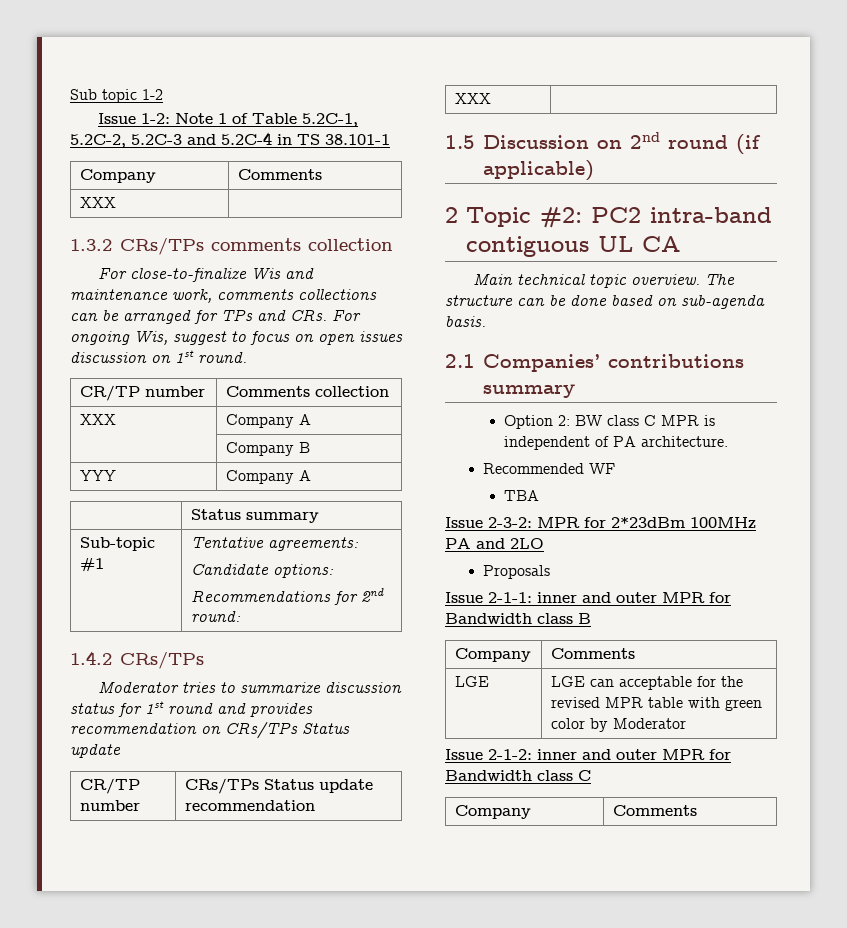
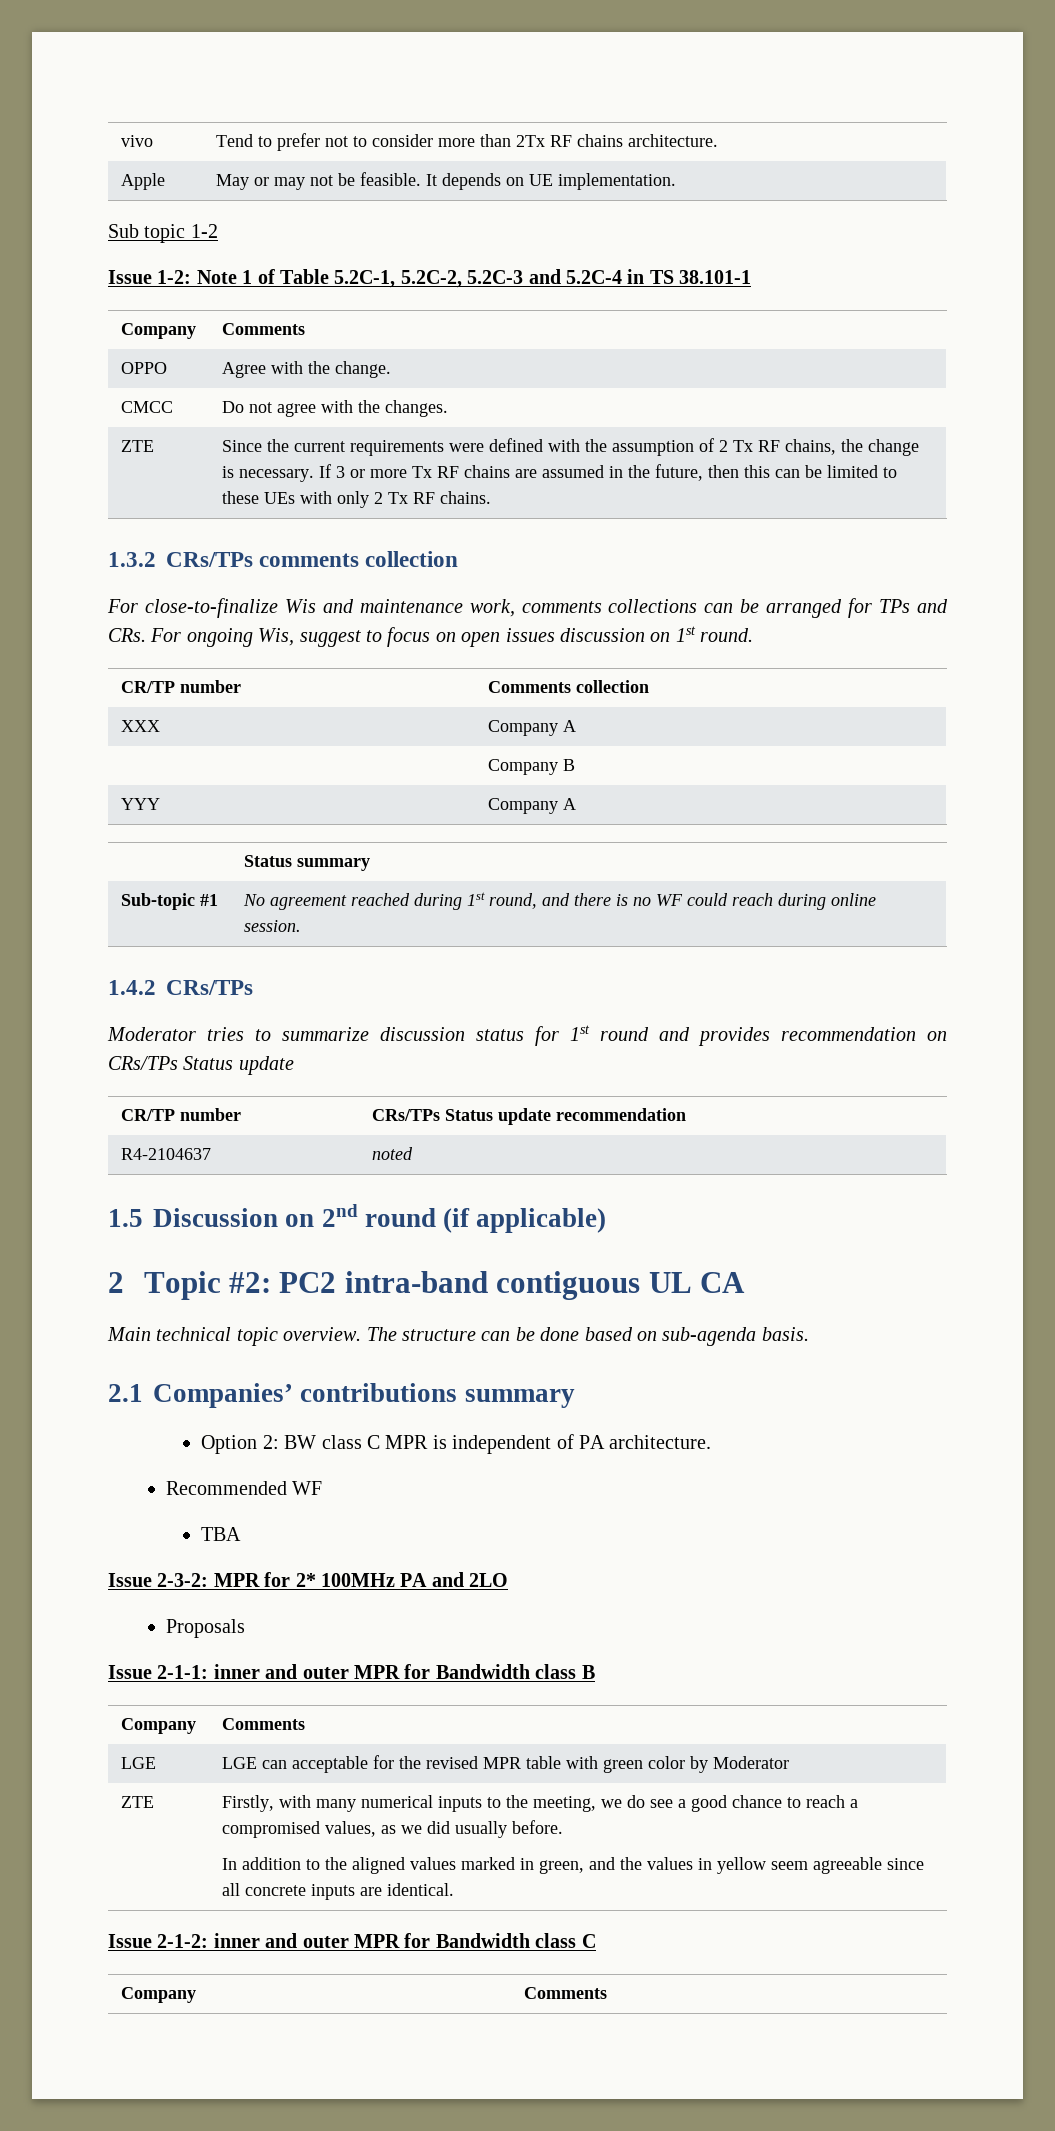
+ vivo | Tend to prefer not to consider more than 2Tx RF chains architecture.
+ Apple | May or may not be feasible. It depends on UE implementation.
  Issue 1-2: Note 1 of Table 5.2C-1, 5.2C-2, 5.2C-3 and 5.2C-4 in TS 38.101-1
  Company | Comments
- XXX |
+ OPPO | Agree with the change.
+ CMCC | Do not agree with the changes.
+ ZTE | Since the current requirements were defined with the assumption of 2 Tx RF chains, the change is necessary. If 3 or more Tx RF chains are assumed in the future, then this can be limited to these UEs with only 2 Tx RF chains.
- Sub-topic #1 | Tentative agreements:
- Candidate options:
- Recommendations for 2nd round:
+ Sub-topic #1 | No agreement reached during 1st round, and there is no WF could reach during online session.
  CR/TP number | CRs/TPs Status update recommendation
- XXX |
+ R4-2104637 | noted
- Issue 2-3-2: MPR for 2*23dBm 100MHz PA and 2LO
+ Issue 2-3-2: MPR for 2* 100MHz PA and 2LO
+ ZTE | Firstly, with many numerical inputs to the meeting, we do see a good chance to reach a compromised values, as we did usually before.
+ In addition to the aligned values marked in green, and the values in yellow seem agreeable since all concrete inputs are identical.

